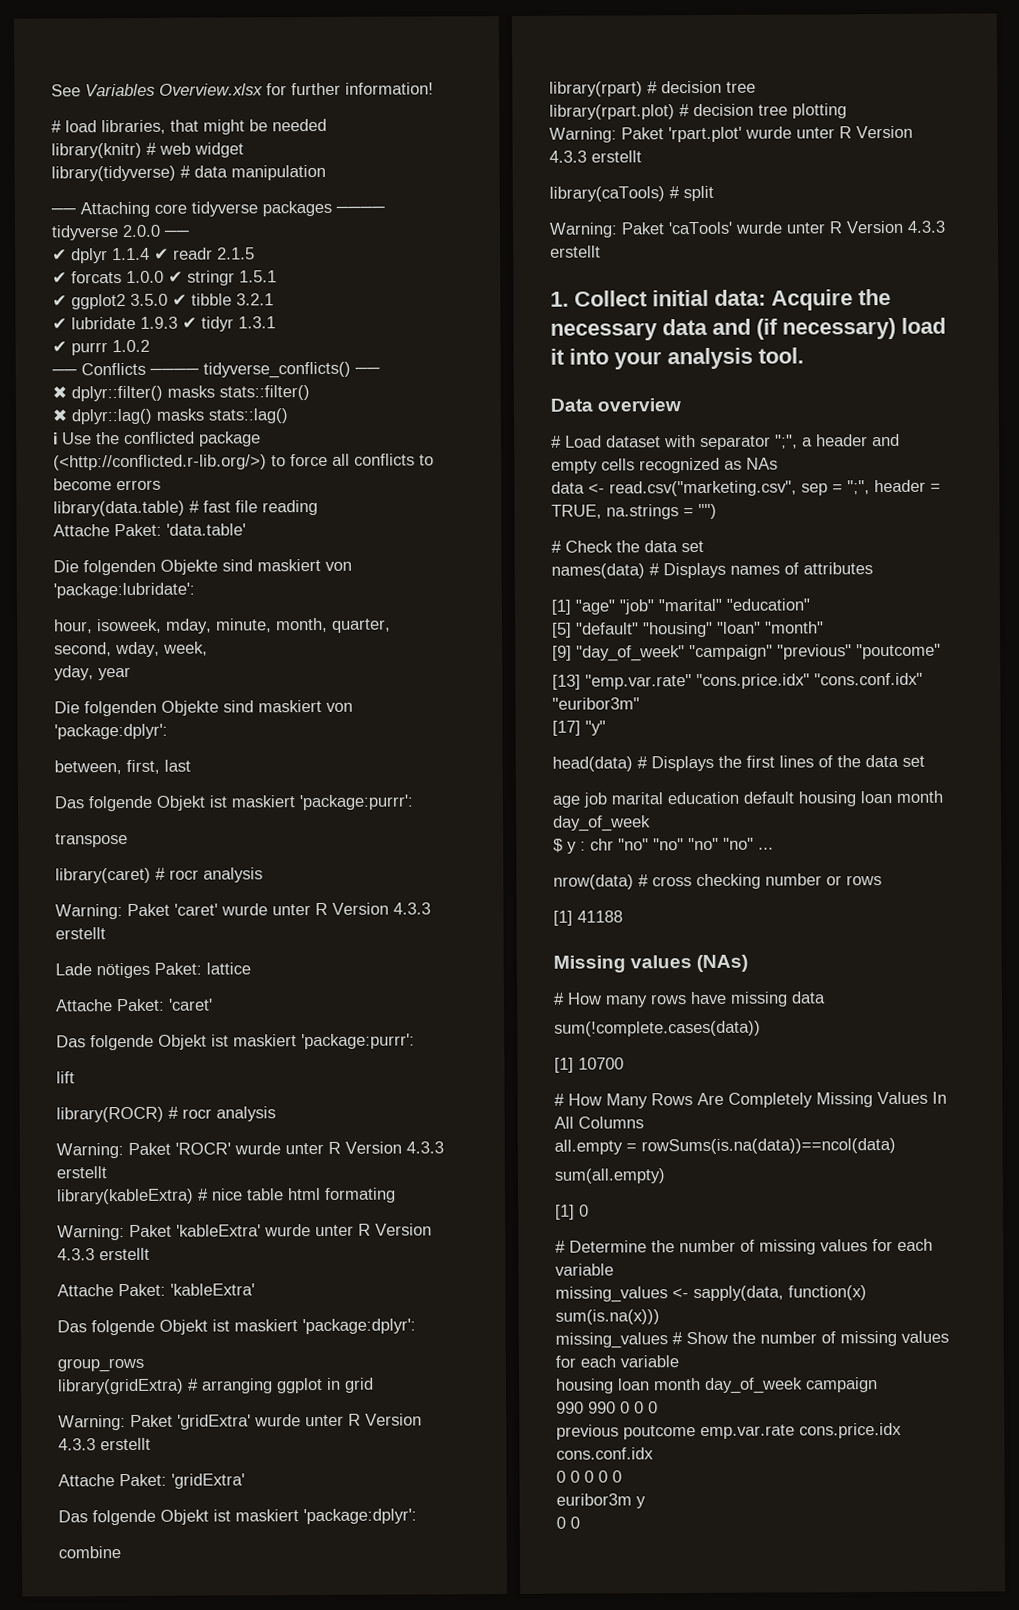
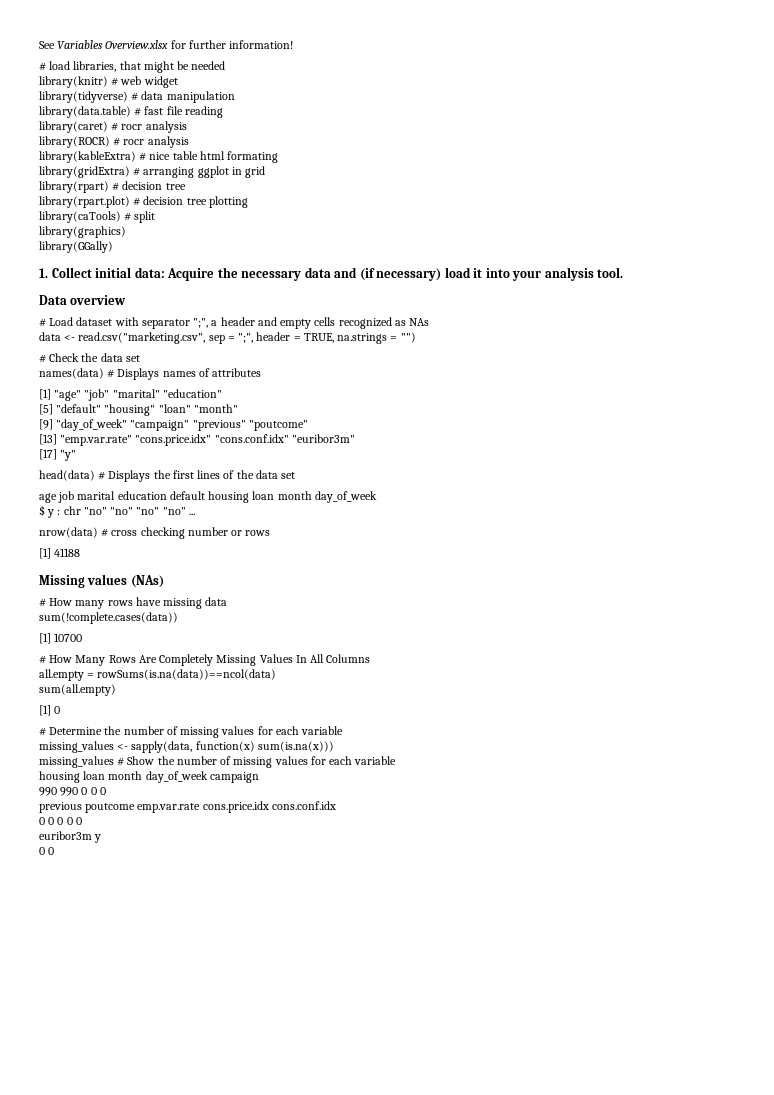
- ── Attaching core tidyverse packages ──── tidyverse 2.0.0 ──
- ✔ dplyr 1.1.4 ✔ readr 2.1.5
- ✔ forcats 1.0.0 ✔ stringr 1.5.1
- ✔ ggplot2 3.5.0 ✔ tibble 3.2.1
- ✔ lubridate 1.9.3 ✔ tidyr 1.3.1
- ✔ purrr 1.0.2
- ── Conflicts ──── tidyverse_conflicts() ──
- ✖ dplyr::filter() masks stats::filter()
- ✖ dplyr::lag() masks stats::lag()
- ℹ Use the conflicted package (<http://conflicted.r-lib.org/>) to force all conflicts to become errors
- Attache Paket: 'data.table'
- Die folgenden Objekte sind maskiert von 'package:lubridate':
- hour, isoweek, mday, minute, month, quarter, second, wday, week,
- yday, year
- Die folgenden Objekte sind maskiert von 'package:dplyr':
- between, first, last
- Das folgende Objekt ist maskiert 'package:purrr':
- transpose
  library(caret) # rocr analysis
- Warning: Paket 'caret' wurde unter R Version 4.3.3 erstellt
- Lade nötiges Paket: lattice
- Attache Paket: 'caret'
- Das folgende Objekt ist maskiert 'package:purrr':
- lift
  library(ROCR) # rocr analysis
- Warning: Paket 'ROCR' wurde unter R Version 4.3.3 erstellt
- Warning: Paket 'kableExtra' wurde unter R Version 4.3.3 erstellt
- Attache Paket: 'kableExtra'
- Das folgende Objekt ist maskiert 'package:dplyr':
- group_rows
- Warning: Paket 'gridExtra' wurde unter R Version 4.3.3 erstellt
- Attache Paket: 'gridExtra'
- Das folgende Objekt ist maskiert 'package:dplyr':
- combine
- Warning: Paket 'rpart.plot' wurde unter R Version 4.3.3 erstellt
  library(caTools) # split
- Warning: Paket 'caTools' wurde unter R Version 4.3.3 erstellt
+ library(graphics)
+ library(GGally)

